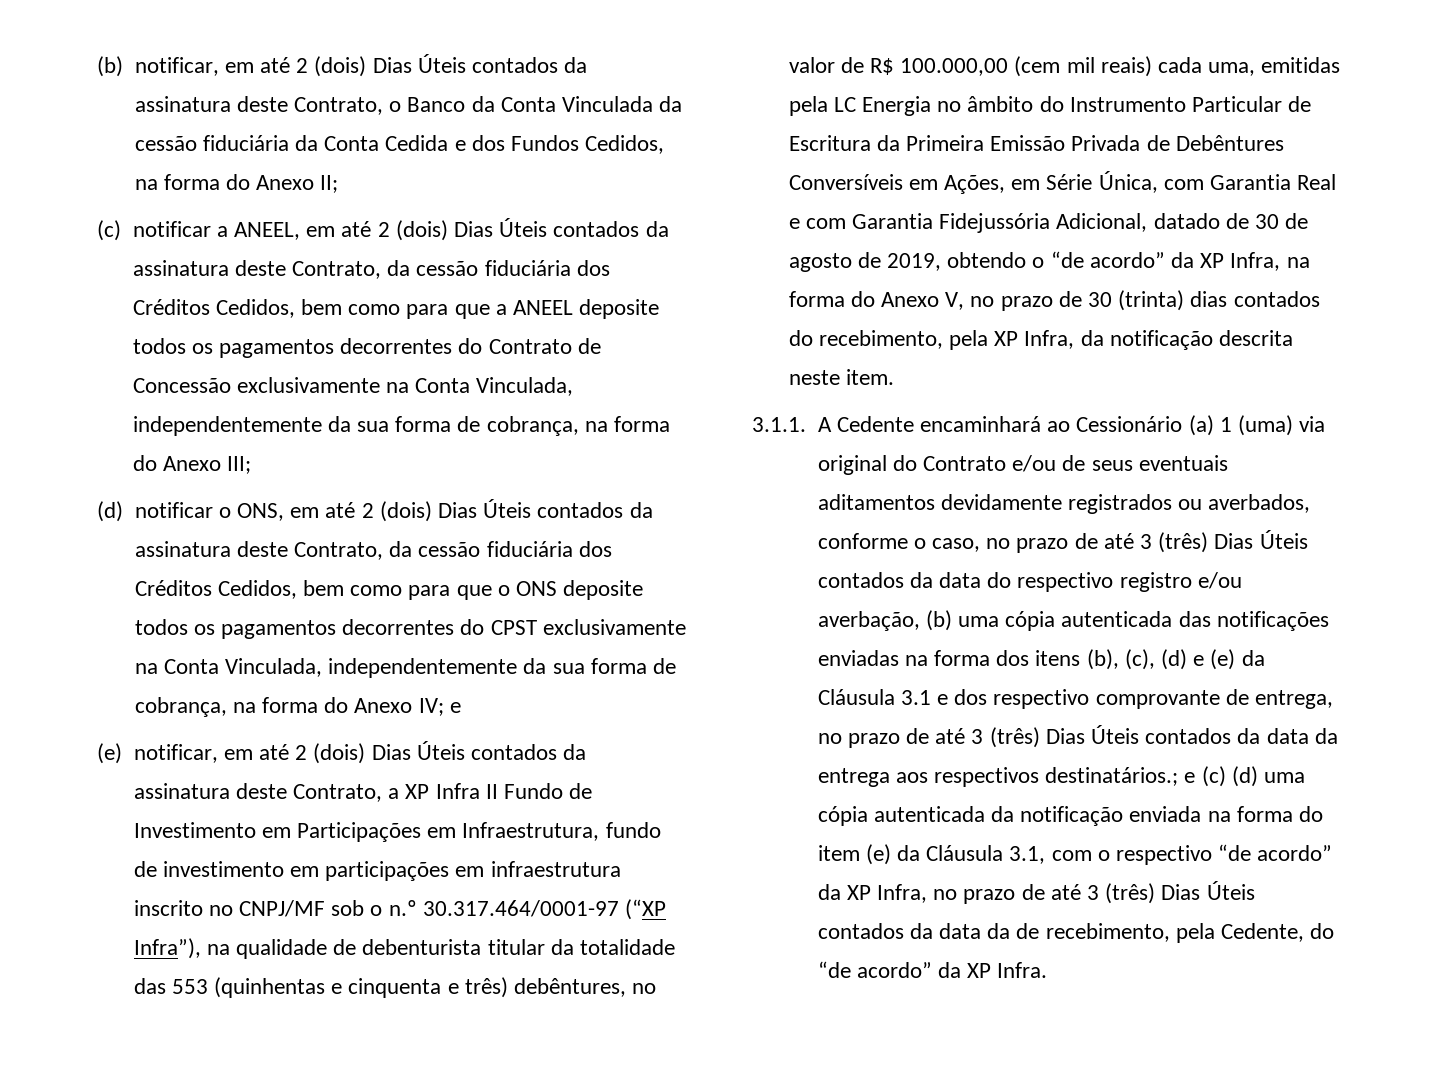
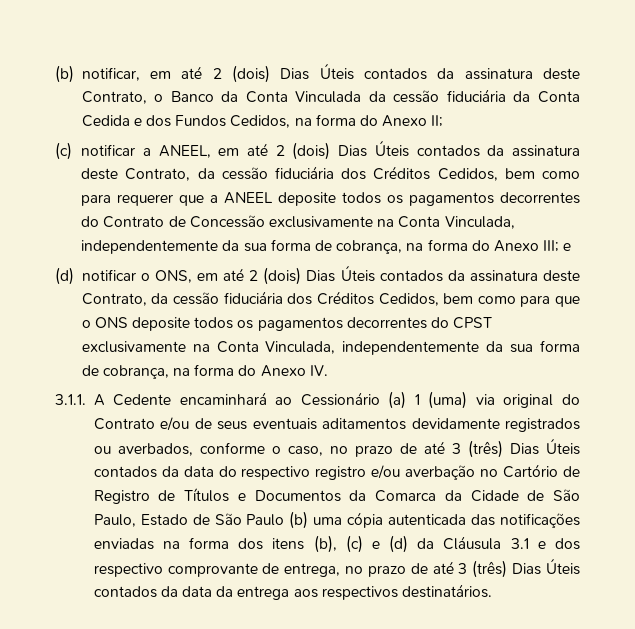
- (c) notificar a ANEEL, em até 2 (dois) Dias Úteis contados da assinatura deste Contrato, da cessão fiduciária dos Créditos Cedidos, bem como para que a ANEEL deposite todos os pagamentos decorrentes do Contrato de Concessão exclusivamente na Conta Vinculada, independentemente da sua forma de cobrança, na forma do Anexo III;
+ (c) notificar a ANEEL, em até 2 (dois) Dias Úteis contados da assinatura deste Contrato, da cessão fiduciária dos Créditos Cedidos, bem como para requerer que a ANEEL deposite todos os pagamentos decorrentes do Contrato de Concessão exclusivamente na Conta Vinculada, independentemente da sua forma de cobrança, na forma do Anexo III; e
- (d) notificar o ONS, em até 2 (dois) Dias Úteis contados da assinatura deste Contrato, da cessão fiduciária dos Créditos Cedidos, bem como para que o ONS deposite todos os pagamentos decorrentes do CPST exclusivamente na Conta Vinculada, independentemente da sua forma de cobrança, na forma do Anexo IV; e
- (e) notificar, em até 2 (dois) Dias Úteis contados da assinatura deste Contrato, a XP Infra II Fundo de Investimento em Participações em Infraestrutura, fundo de investimento em participações em infraestrutura inscrito no CNPJ/MF sob o n.º 30.317.464/0001-97 (“XP Infra”), na qualidade de debenturista titular da totalidade das 553 (quinhentas e cinquenta e três) debêntures, no valor de R$ 100.000,00 (cem mil reais) cada uma, emitidas pela LC Energia no âmbito do Instrumento Particular de Escritura da Primeira Emissão Privada de Debêntures Conversíveis em Ações, em Série Única, com Garantia Real e com Garantia Fidejussória Adicional, datado de 30 de agosto de 2019, obtendo o “de acordo” da XP Infra, na forma do Anexo V, no prazo de 30 (trinta) dias contados do recebimento, pela XP Infra, da notificação descrita neste item.
+ (d) notificar o ONS, em até 2 (dois) Dias Úteis contados da assinatura deste Contrato, da cessão fiduciária dos Créditos Cedidos, bem como para que o ONS deposite todos os pagamentos decorrentes do CPST exclusivamente na Conta Vinculada, independentemente da sua forma de cobrança, na forma do Anexo IV.
- 3.1.1. A Cedente encaminhará ao Cessionário (a) 1 (uma) via original do Contrato e/ou de seus eventuais aditamentos devidamente registrados ou averbados, conforme o caso, no prazo de até 3 (três) Dias Úteis contados da data do respectivo registro e/ou averbação, (b) uma cópia autenticada das notificações enviadas na forma dos itens (b), (c), (d) e (e) da Cláusula 3.1 e dos respectivo comprovante de entrega, no prazo de até 3 (três) Dias Úteis contados da data da entrega aos respectivos destinatários.; e (c) (d) uma cópia autenticada da notificação enviada na forma do item (e) da Cláusula 3.1, com o respectivo “de acordo” da XP Infra, no prazo de até 3 (três) Dias Úteis contados da data da de recebimento, pela Cedente, do “de acordo” da XP Infra.
+ 3.1.1. A Cedente encaminhará ao Cessionário (a) 1 (uma) via original do Contrato e/ou de seus eventuais aditamentos devidamente registrados ou averbados, conforme o caso, no prazo de até 3 (três) Dias Úteis contados da data do respectivo registro e/ou averbação no Cartório de Registro de Títulos e Documentos da Comarca da Cidade de São Paulo, Estado de São Paulo (b) uma cópia autenticada das notificações enviadas na forma dos itens (b), (c) e (d) da Cláusula 3.1 e dos respectivo comprovante de entrega, no prazo de até 3 (três) Dias Úteis contados da data da entrega aos respectivos destinatários.

